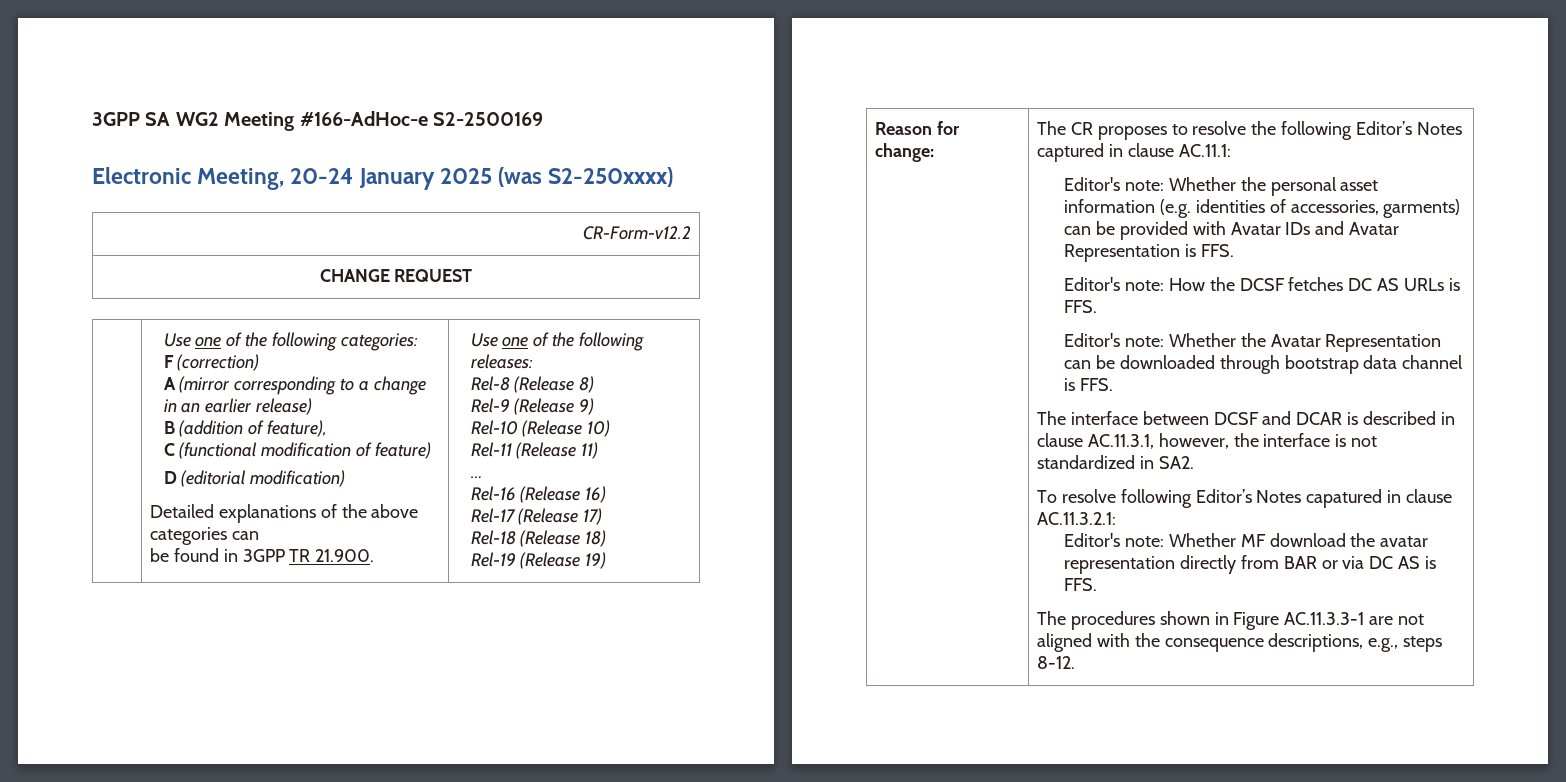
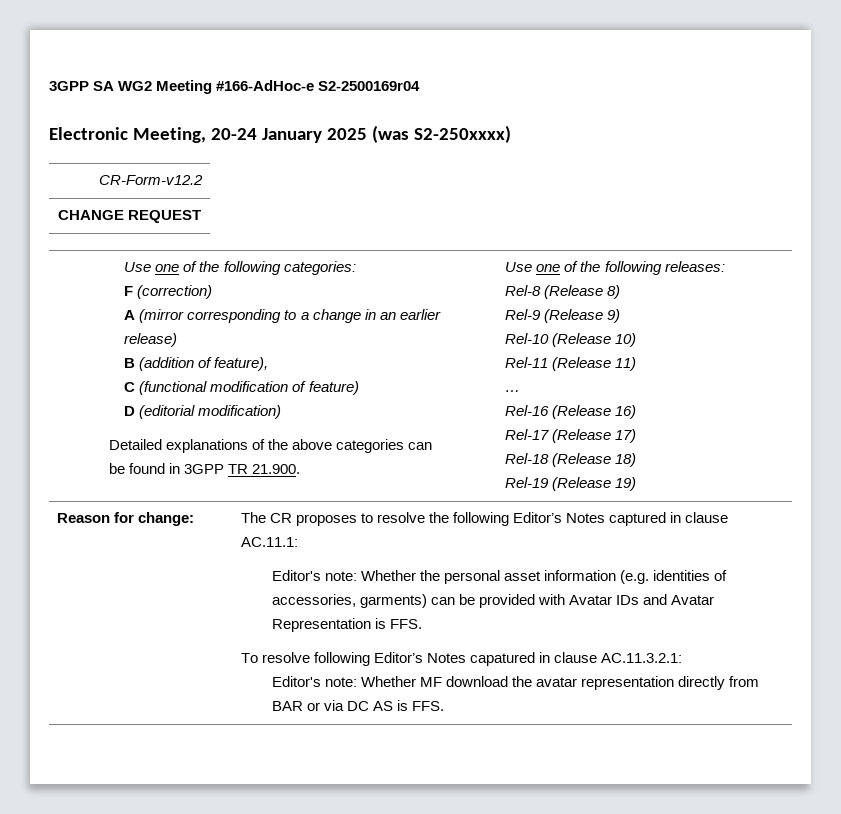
- 3GPP SA WG2 Meeting #166-AdHoc-e S2-2500169
+ 3GPP SA WG2 Meeting #166-AdHoc-e S2-2500169r04
- Editor's note: How the DCSF fetches DC AS URLs is FFS.
- Editor's note: Whether the Avatar Representation can be downloaded through bootstrap data channel is FFS.
- The interface between DCSF and DCAR is described in clause AC.11.3.1, however, the interface is not standardized in SA2.
- The procedures shown in Figure AC.11.3.3-1 are not aligned with the consequence descriptions, e.g., steps 8-12.

